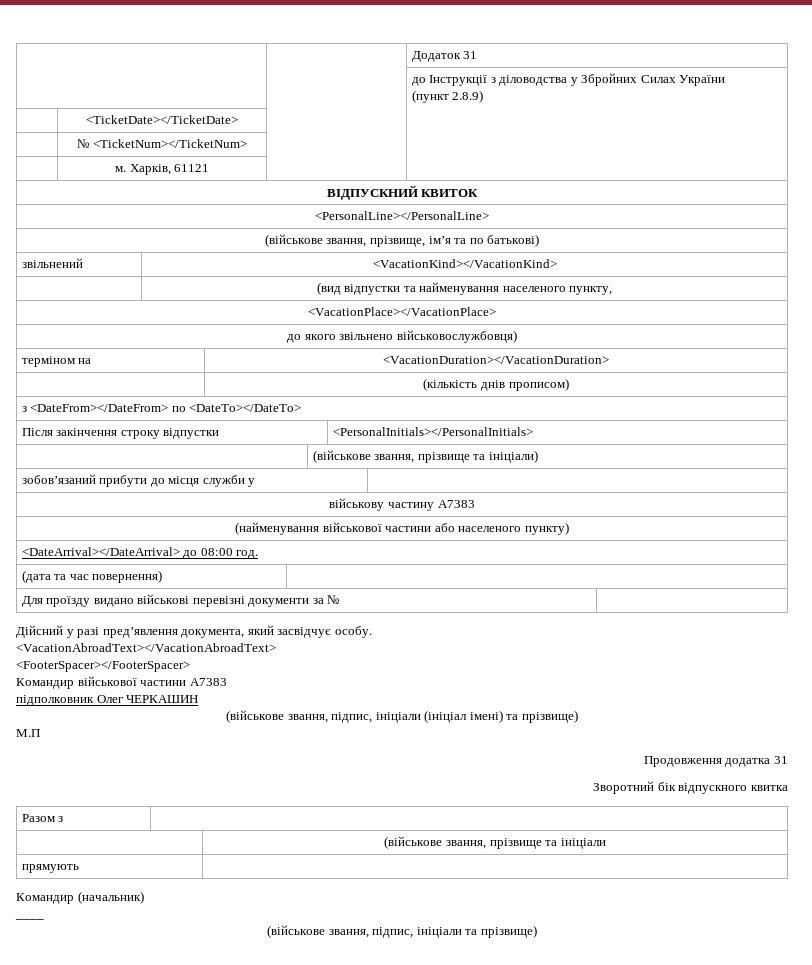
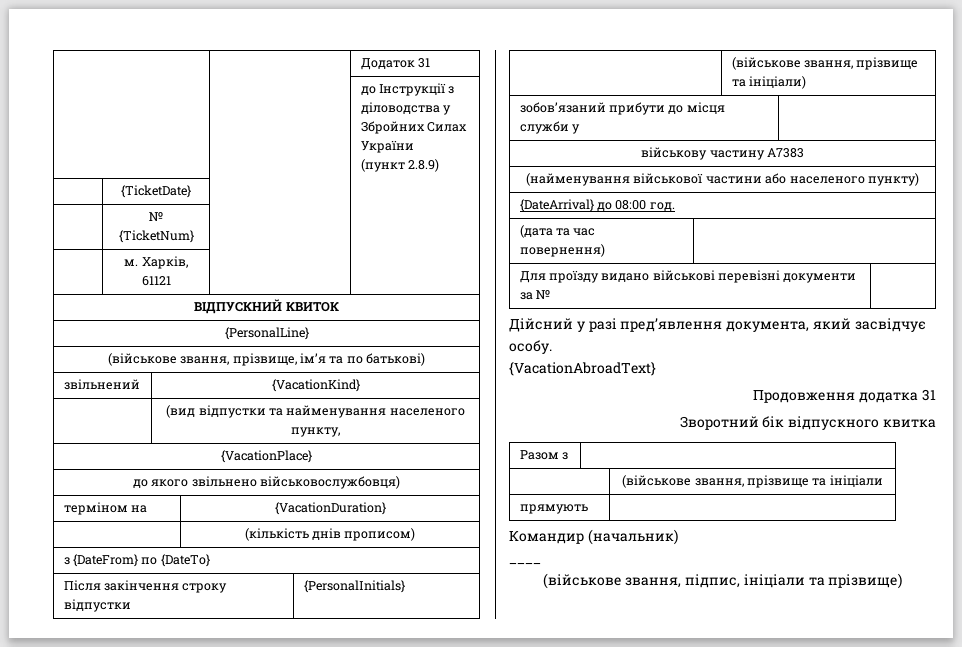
- | <TicketDate></TicketDate> | |
- | № <TicketNum></TicketNum> | |
+ | {TicketDate} | |
+ | № {TicketNum} | |
- <PersonalLine></PersonalLine>
+ {PersonalLine}
- звільнений | <VacationKind></VacationKind>
+ звільнений | {VacationKind}
- <VacationPlace></VacationPlace>
+ {VacationPlace}
- терміном на | <VacationDuration></VacationDuration>
+ терміном на | {VacationDuration}
- з <DateFrom></DateFrom> по <DateTo></DateTo>
+ з {DateFrom} по {DateTo}
- Після закінчення строку відпустки | <PersonalInitials></PersonalInitials>
+ Після закінчення строку відпустки | {PersonalInitials}
- <DateArrival></DateArrival> до 08:00 год.
+ {DateArrival} до 08:00 год.
- <VacationAbroadText></VacationAbroadText>
- <FooterSpacer></FooterSpacer>
- Командир військової частини А7383
- підполковник Олег ЧЕРКАШИН
- (військове звання, підпис, ініціали (ініціал імені) та прізвище)
- М.П
+ {VacationAbroadText}

